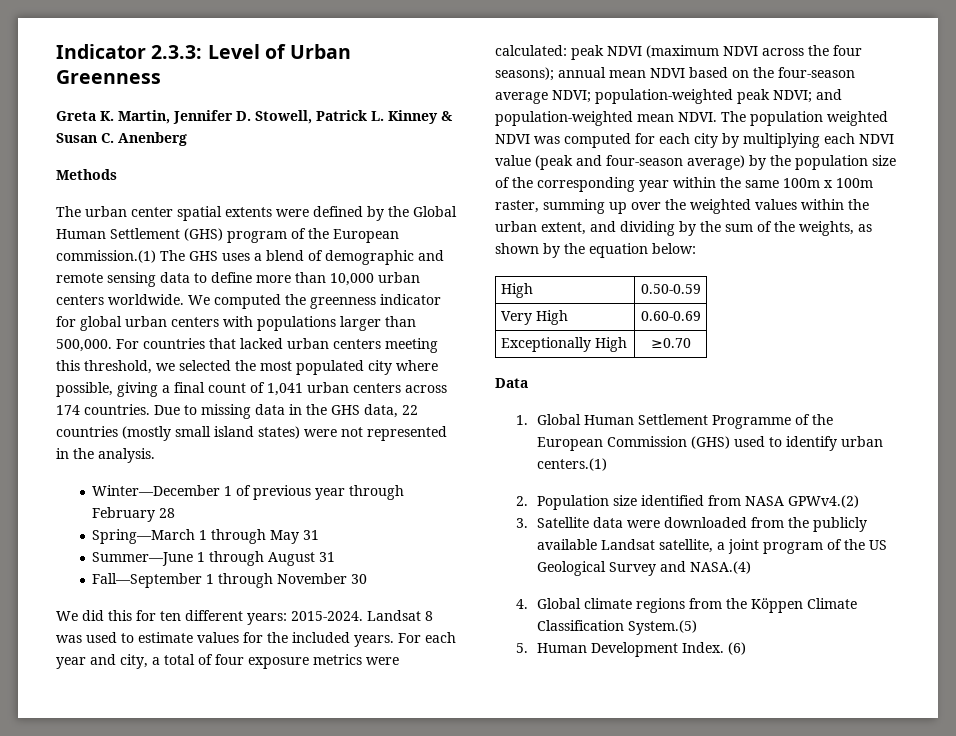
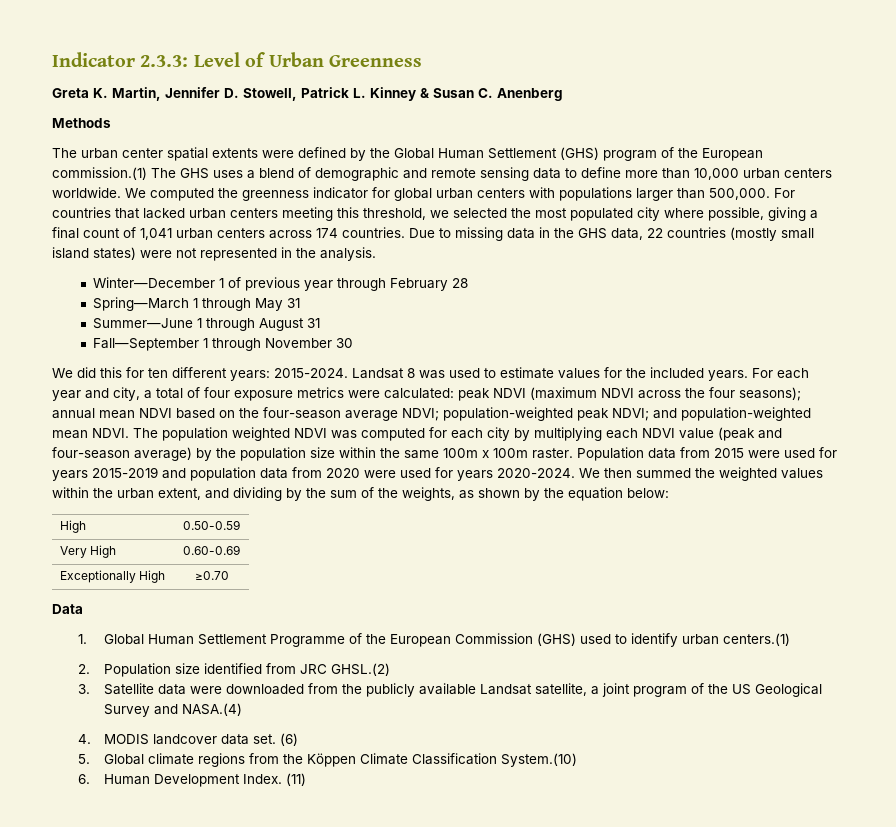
- The population weighted NDVI was computed for each city by multiplying each NDVI value (peak and four-season average) by the population size of the corresponding year within the same 100m x 100m raster, summing up over the weighted values within the urban extent, and dividing by the sum of the weights, as shown by the equation below:
+ The population weighted NDVI was computed for each city by multiplying each NDVI value (peak and four-season average) by the population size within the same 100m x 100m raster. Population data from 2015 were used for years 2015-2019 and population data from 2020 were used for years 2020-2024. We then summed the weighted values within the urban extent, and dividing by the sum of the weights, as shown by the equation below:
- 2. Population size identified from NASA GPWv4.(2)
+ 2. Population size identified from JRC GHSL.(2)
- 4. Global climate regions from the Köppen Climate Classification System.(5)
- 5. Human Development Index.
+ 4. MODIS landcover data set. (6)
+ 5. Global climate regions from the Köppen Climate Classification System.(10)
+ 6. Human Development Index.
- (6)
+ (11)

